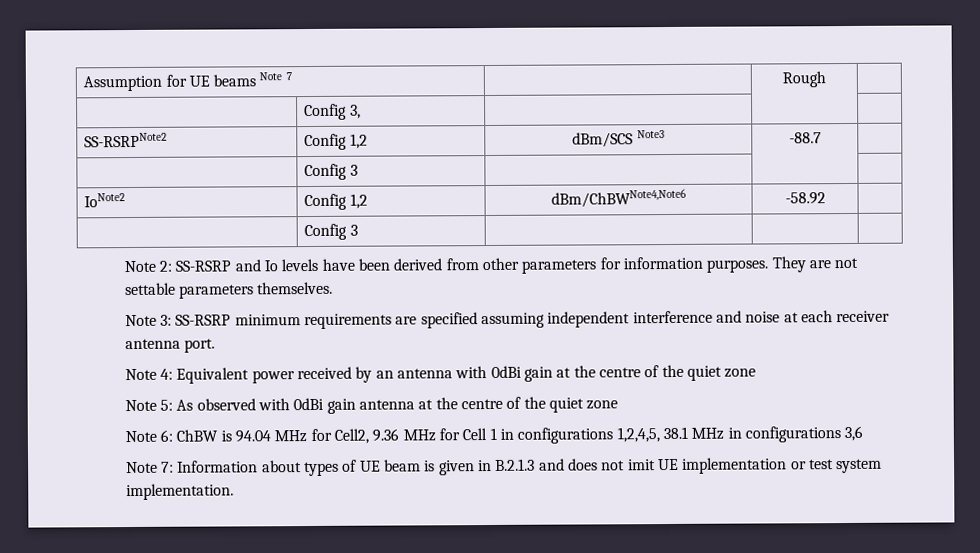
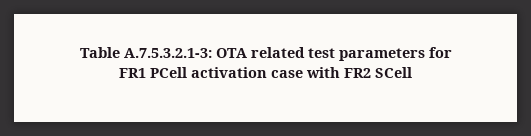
- Assumption for UE beams Note 7 | | Rough |
- | Config 3, | | |
- SS-RSRPNote2 | Config 1,2 | dBm/SCS Note3 | -88.7 |
- | Config 3 | | |
- IoNote2 | Config 1,2 | dBm/ChBWNote4,Note6 | -58.92 |
- | Config 3 | | |
- Note 2: SS-RSRP and Io levels have been derived from other parameters for information purposes. They are not settable parameters themselves.
- Note 3: SS-RSRP minimum requirements are specified assuming independent interference and noise at each receiver antenna port.
- Note 4: Equivalent power received by an antenna with 0dBi gain at the centre of the quiet zone
- Note 5: As observed with 0dBi gain antenna at the centre of the quiet zone
- Note 6: ChBW is 94.04 MHz for Cell2, 9.36 MHz for Cell 1 in configurations 1,2,4,5, 38.1 MHz in configurations 3,6
- Note 7: Information about types of UE beam is given in B.2.1.3 and does not imit UE implementation or test system implementation.
+ Table A.7.5.3.2.1-3: OTA related test parameters for FR1 PCell activation case with FR2 SCell

